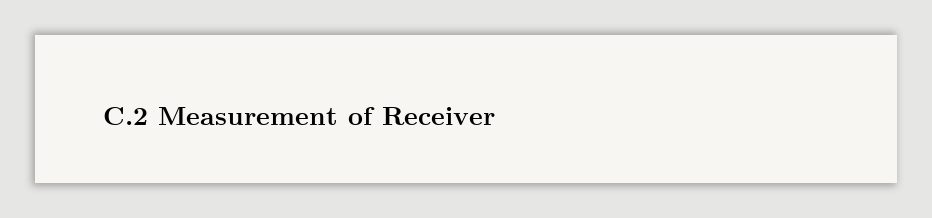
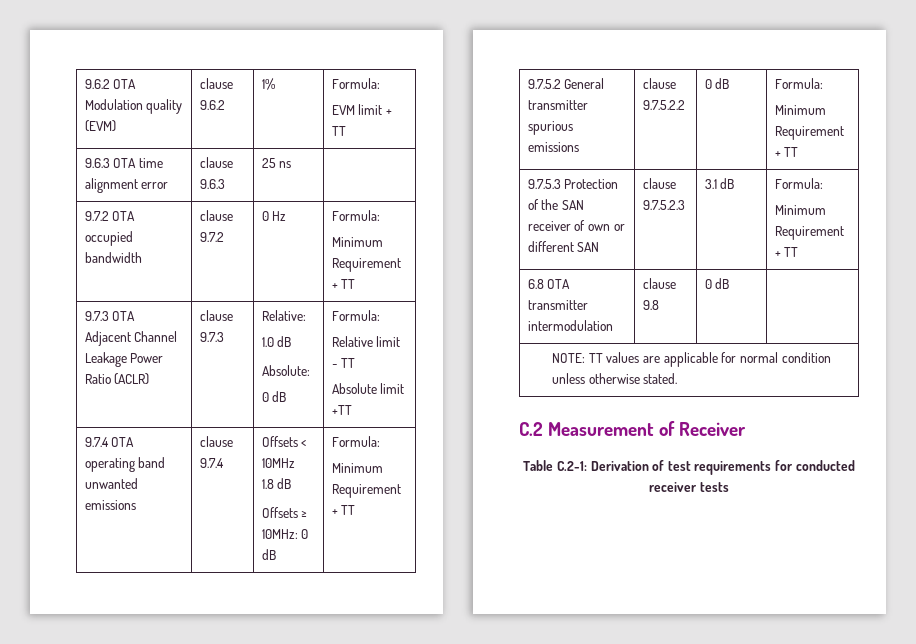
+ 9.6.2 OTA Modulation quality (EVM) | clause 9.6.2 | 1% | Formula:
+ EVM limit + TT
+ 9.6.3 OTA time alignment error | clause 9.6.3 | 25 ns |
+ 9.7.2 OTA occupied bandwidth | clause 9.7.2 | 0 Hz | Formula:
+ Minimum Requirement + TT
+ 9.7.3 OTA Adjacent Channel Leakage Power Ratio (ACLR) | clause 9.7.3 | Relative:
+ 1.0 dB
+ Absolute:
+ 0 dB | Formula:
+ Relative limit - TT
+ Absolute limit +TT
+ 9.7.4 OTA operating band unwanted emissions | clause 9.7.4 | Offsets < 10MHz
+ 1.8 dB
+ Offsets ≥ 10MHz: 0 dB | Formula:
+ Minimum Requirement + TT
+ 9.7.5.2 General transmitter spurious emissions | clause 9.7.5.2.2 | 0 dB | Formula:
+ Minimum Requirement + TT
+ 9.7.5.3 Protection of the SAN receiver of own or different SAN | clause 9.7.5.2.3 | 3.1 dB | Formula:
+ Minimum Requirement + TT
+ 6.8 OTA transmitter intermodulation | clause 9.8 | 0 dB |
+ NOTE: TT values are applicable for normal condition unless otherwise stated.
  C.2 Measurement of Receiver
+ Table C.2-1: Derivation of test requirements for conducted receiver tests

